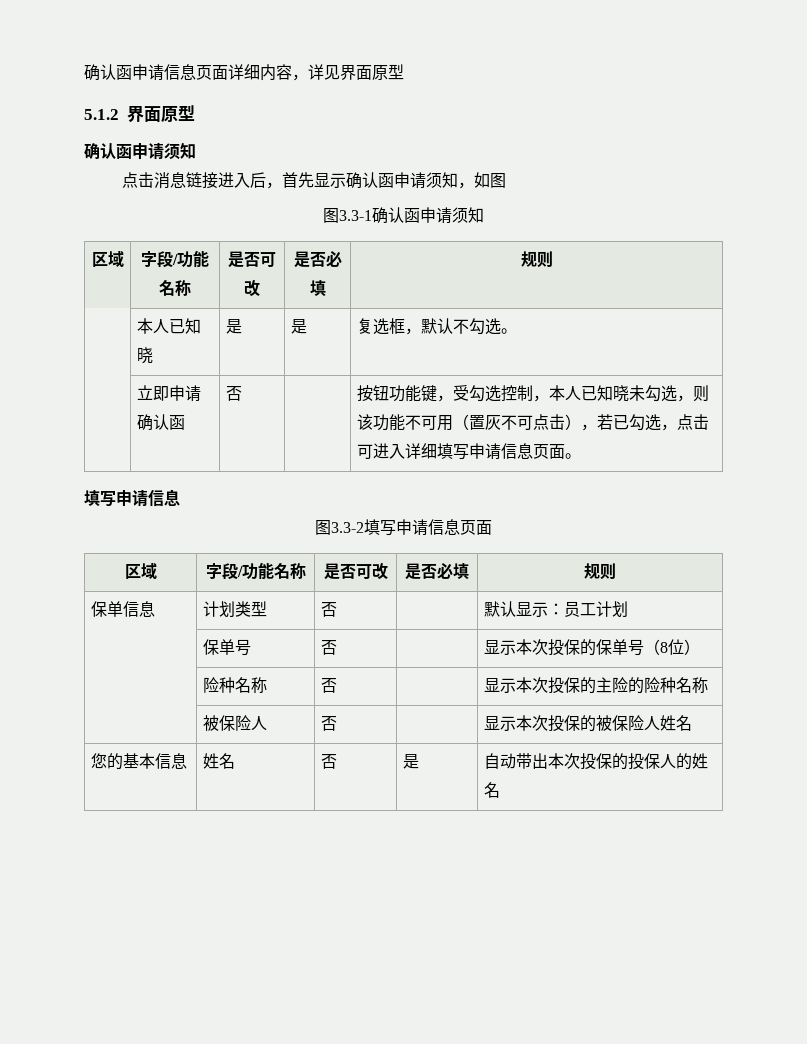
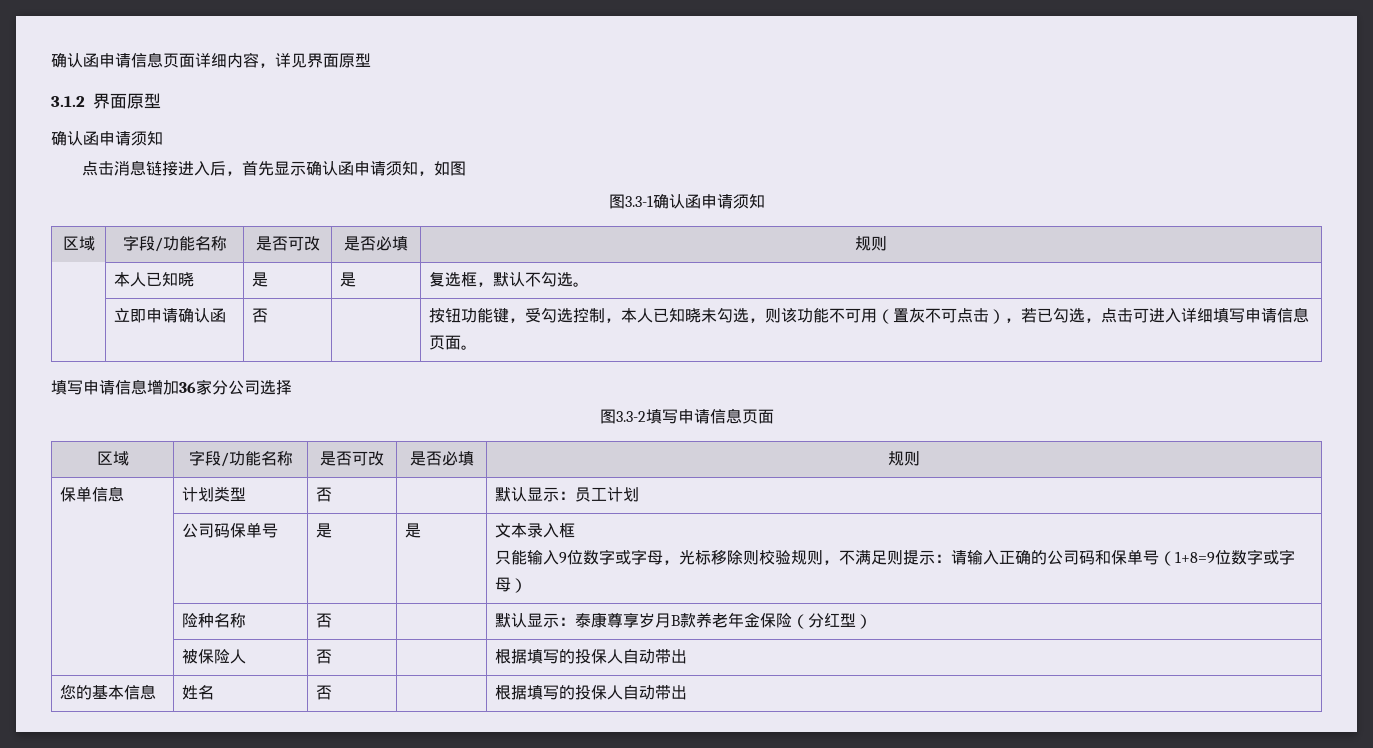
- 5.1.2界面原型
+ 3.1.2界面原型
  | 立即申请确认函 | 否 | | 按钮功能键，受勾选控制，本人已知晓未勾选，则该功能不可用（置灰不可点击），若已勾选，点击可进入详细填写申请信息页面。
- 填写申请信息
+ 填写申请信息增加36家分公司选择
- | 保单号 | 否 | | 显示本次投保的保单号（8位）
- | 险种名称 | 否 | | 显示本次投保的主险的险种名称
- | 被保险人 | 否 | | 显示本次投保的被保险人姓名
+ | 公司码保单号 | 是 | 是 | 文本录入框
+ 只能输入9位数字或字母，光标移除则校验规则，不满足则提示：请输入正确的公司码和保单号（1+8=9位数字或字母）
+ | 险种名称 | 否 | | 默认显示：泰康尊享岁月B款养老年金保险（分红型）
+ | 被保险人 | 否 | | 根据填写的投保人自动带出
- 您的基本信息 | 姓名 | 否 | 是 | 自动带出本次投保的投保人的姓名
+ 您的基本信息 | 姓名 | 否 | | 根据填写的投保人自动带出

